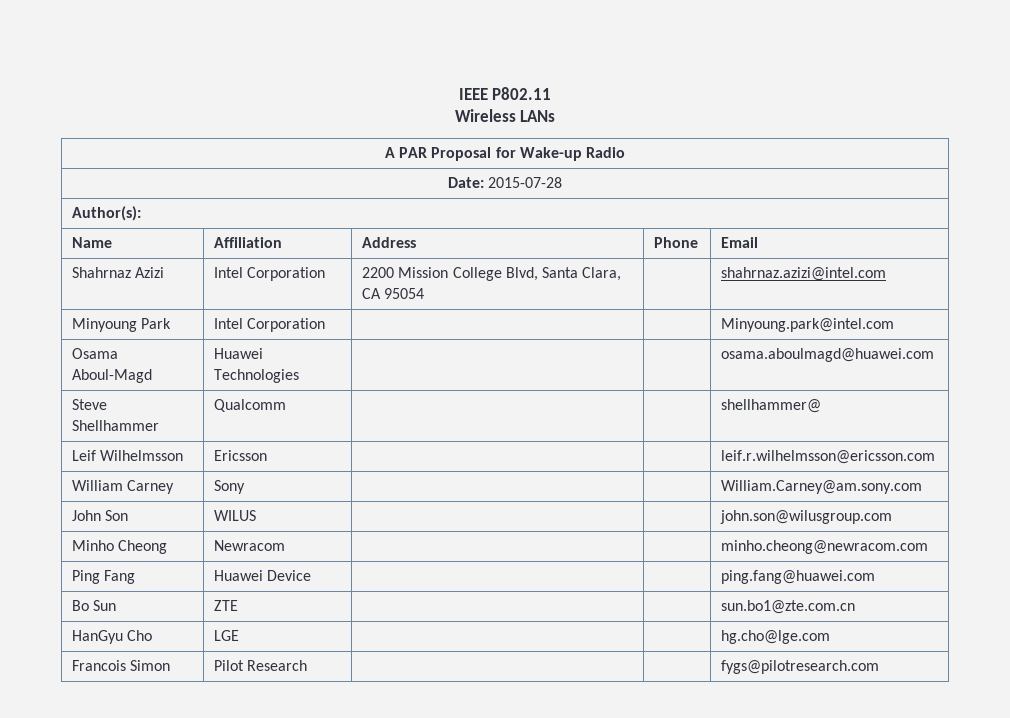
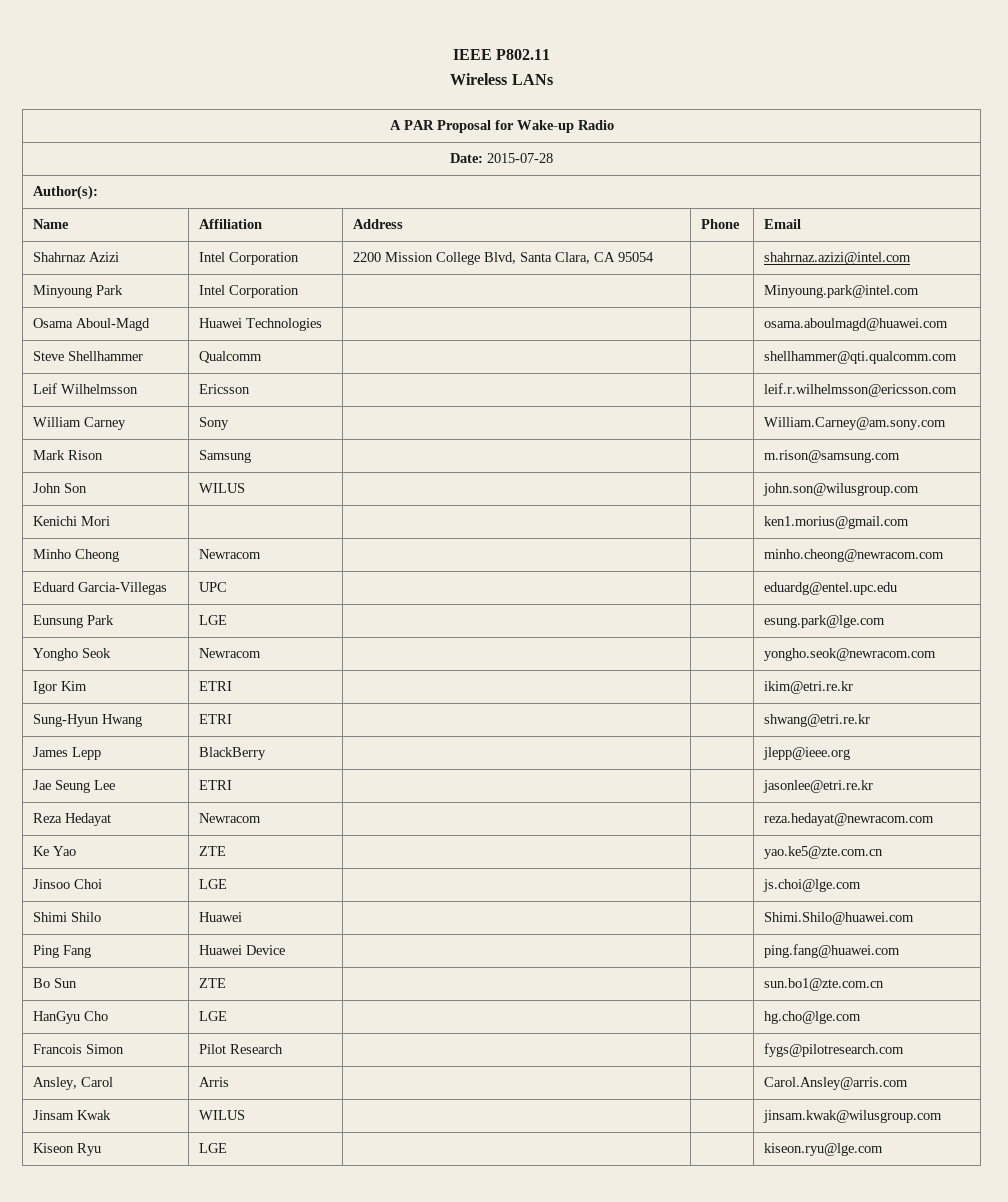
- Steve Shellhammer | Qualcomm | | | shellhammer@
+ Steve Shellhammer | Qualcomm | | | shellhammer@qti.qualcomm.com
+ Mark Rison | Samsung | | | m.rison@samsung.com
+ Kenichi Mori | | | | ken1.morius@gmail.com
+ Eduard Garcia-Villegas | UPC | | | eduardg@entel.upc.edu
+ Eunsung Park | LGE | | | esung.park@lge.com
+ Yongho Seok | Newracom | | | yongho.seok@newracom.com
+ Igor Kim | ETRI | | | ikim@etri.re.kr
+ Sung-Hyun Hwang | ETRI | | | shwang@etri.re.kr
+ James Lepp | BlackBerry | | | jlepp@ieee.org
+ Jae Seung Lee | ETRI | | | jasonlee@etri.re.kr
+ Reza Hedayat | Newracom | | | reza.hedayat@newracom.com
+ Ke Yao | ZTE | | | yao.ke5@zte.com.cn
+ Jinsoo Choi | LGE | | | js.choi@lge.com
+ Shimi Shilo | Huawei | | | Shimi.Shilo@huawei.com
+ Ansley, Carol | Arris | | | Carol.Ansley@arris.com
+ Jinsam Kwak | WILUS | | | jinsam.kwak@wilusgroup.com
+ Kiseon Ryu | LGE | | | kiseon.ryu@lge.com

